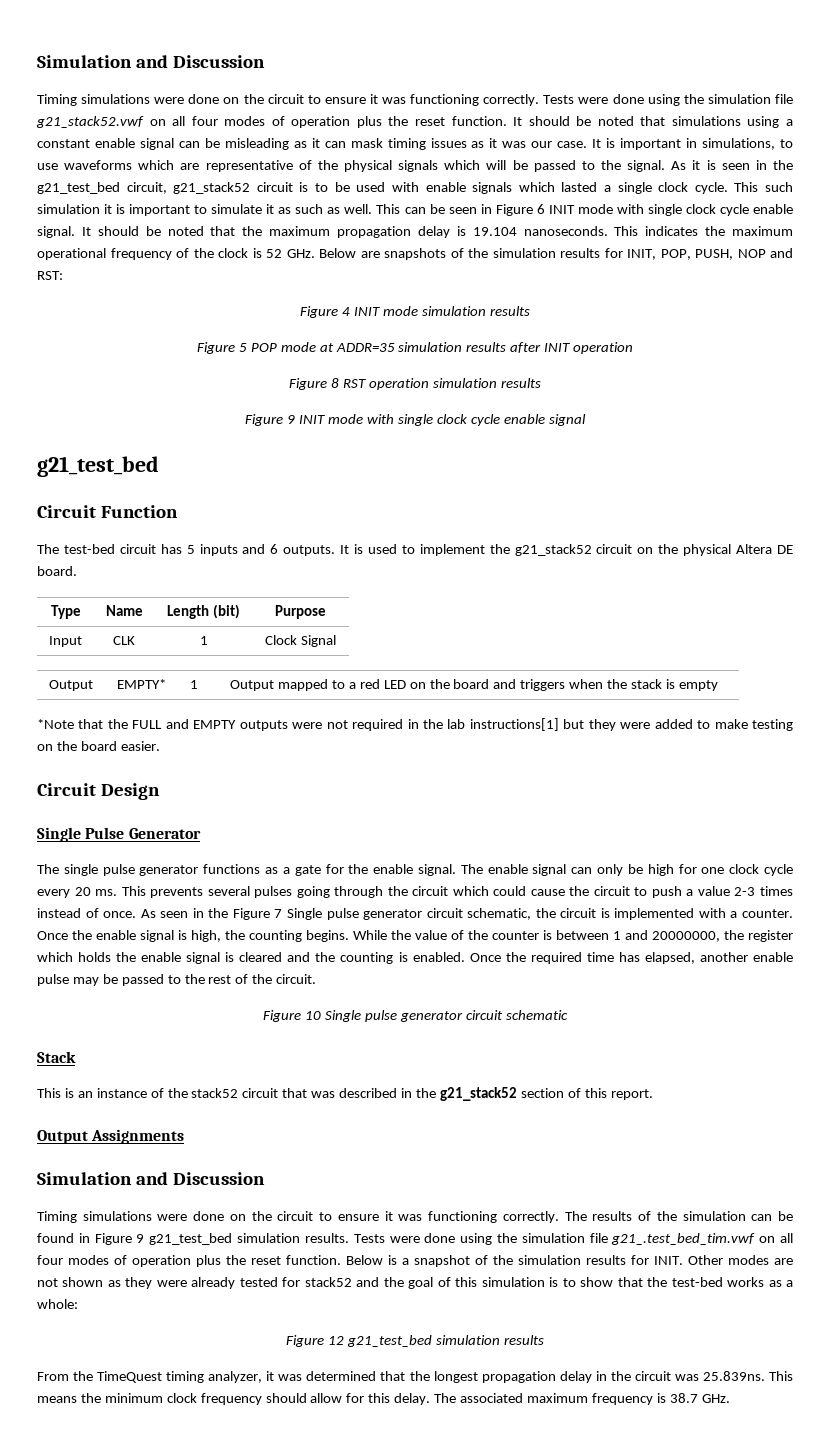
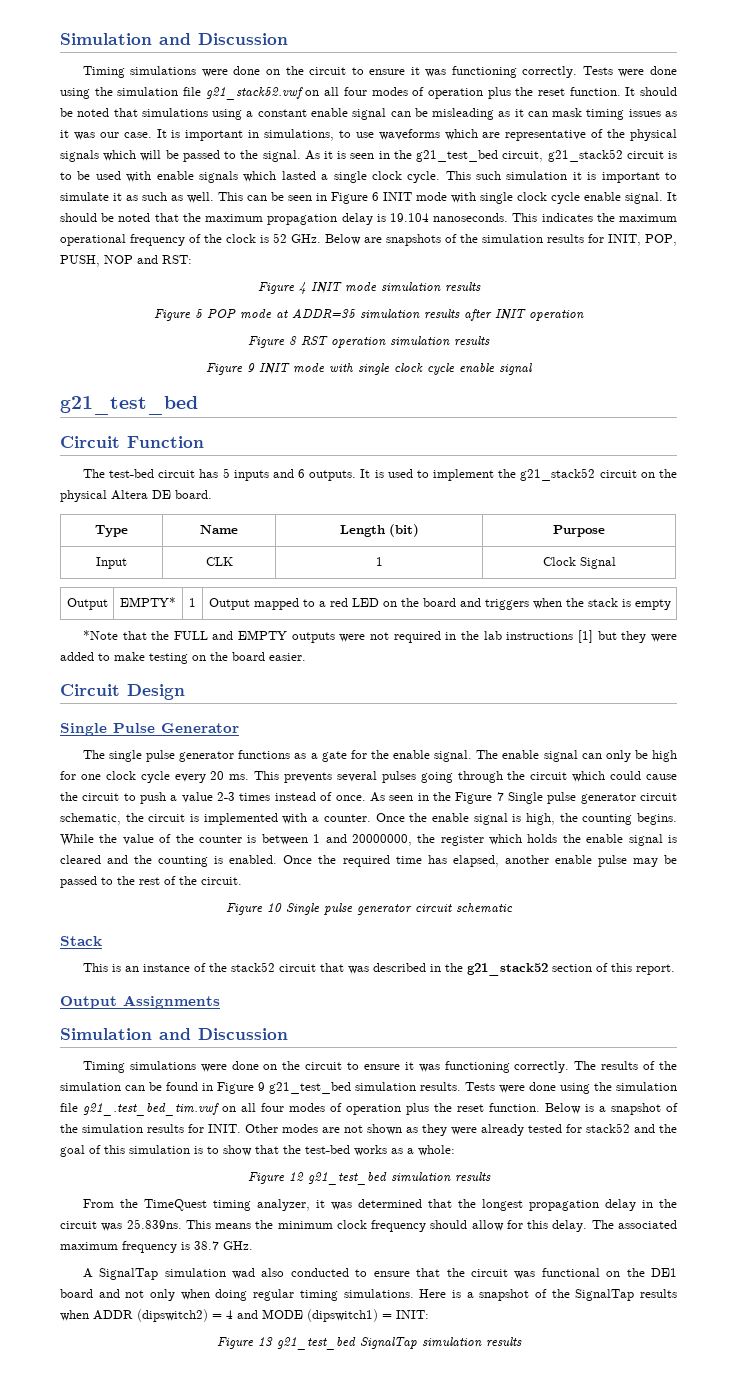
- *Note that the FULL and EMPTY outputs were not required in the lab instructions[1] but they were added to make testing on the board easier.
+ *Note that the FULL and EMPTY outputs were not required in the lab instructions [1] but they were added to make testing on the board easier.
+ A SignalTap simulation wad also conducted to ensure that the circuit was functional on the DE1 board and not only when doing regular timing simulations. Here is a snapshot of the SignalTap results when ADDR (dipswitch2) = 4 and MODE (dipswitch1) = INIT:
+ Figure 13 g21_test_bed SignalTap simulation results

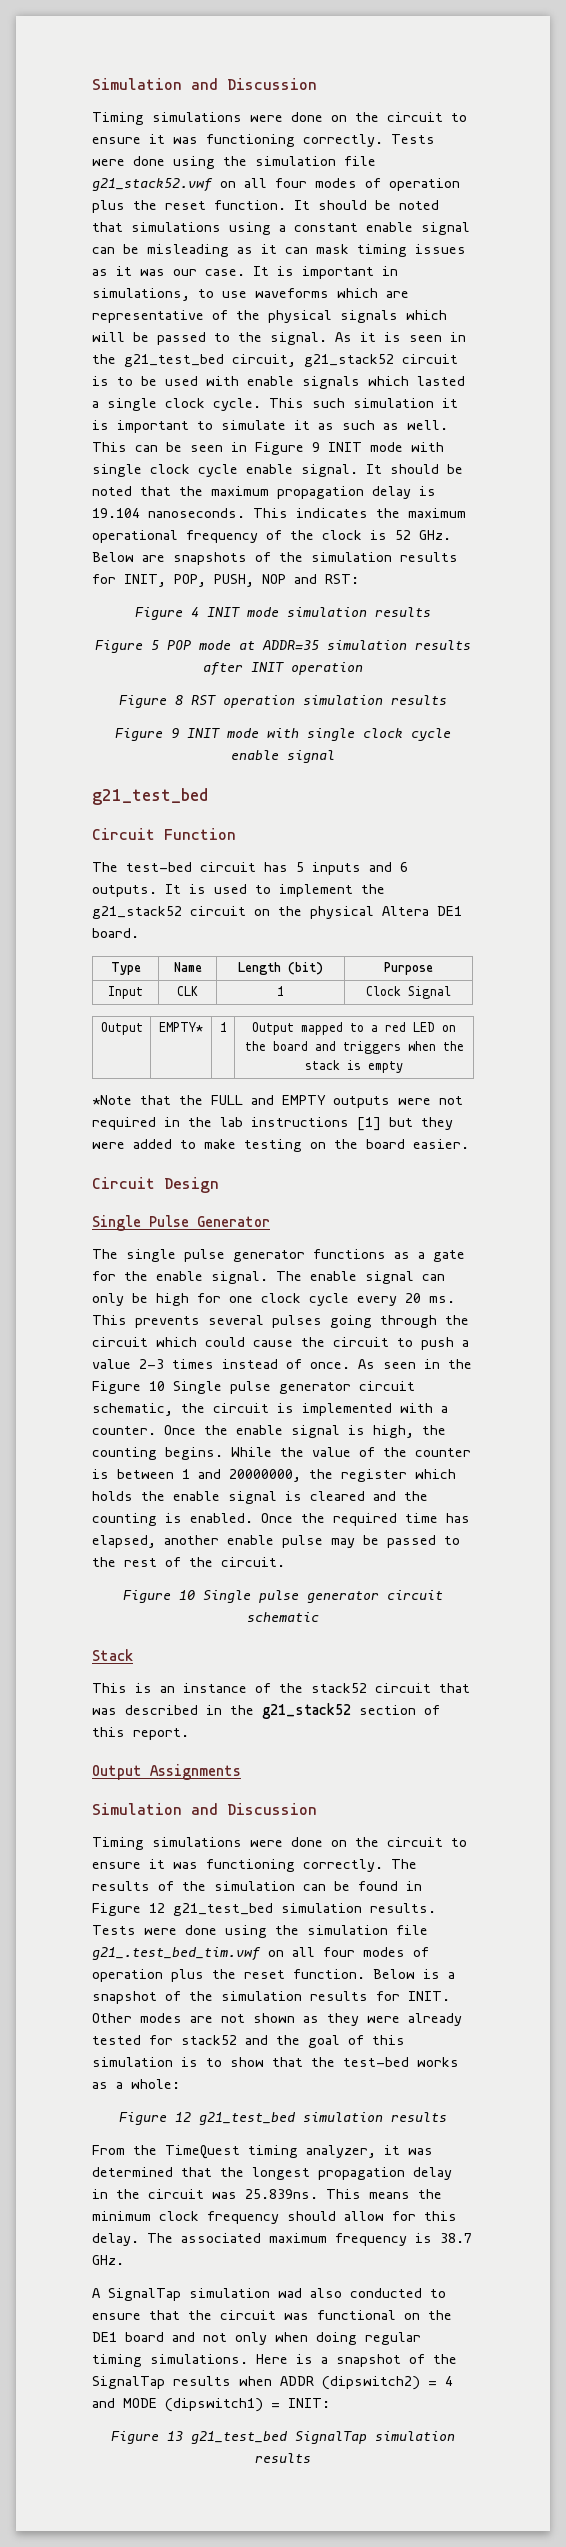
- This can be seen in Figure 6 INIT mode with single clock cycle enable signal.
+ This can be seen in Figure 9 INIT mode with single clock cycle enable signal.
- It is used to implement the g21_stack52 circuit on the physical Altera DE board.
+ It is used to implement the g21_stack52 circuit on the physical Altera DE1 board.
- As seen in the Figure 7 Single pulse generator circuit schematic, the circuit is implemented with a counter.
+ As seen in the Figure 10 Single pulse generator circuit schematic, the circuit is implemented with a counter.
- The results of the simulation can be found in Figure 9 g21_test_bed simulation results.
+ The results of the simulation can be found in Figure 12 g21_test_bed simulation results.

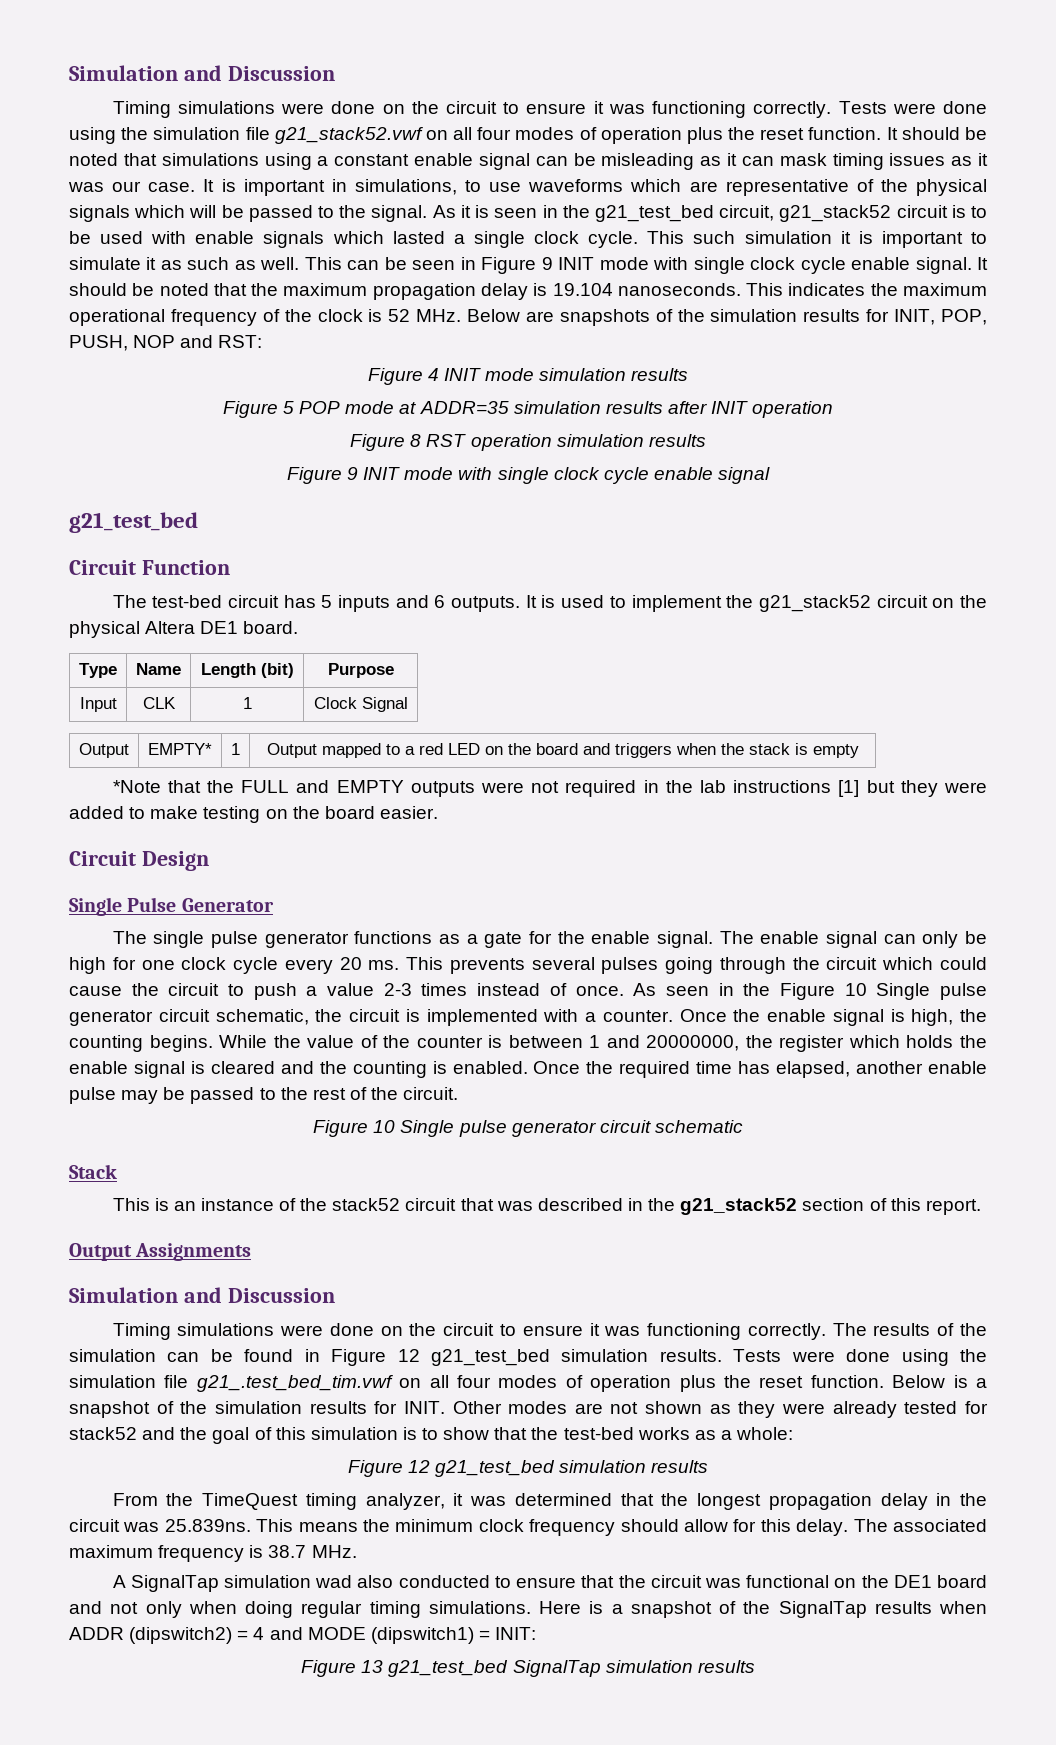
- This indicates the maximum operational frequency of the clock is 52 GHz. Below are snapshots of the simulation results for INIT, POP, PUSH, NOP and RST:
+ This indicates the maximum operational frequency of the clock is 52 MHz. Below are snapshots of the simulation results for INIT, POP, PUSH, NOP and RST:
- The associated maximum frequency is 38.7 GHz.
+ The associated maximum frequency is 38.7 MHz.

